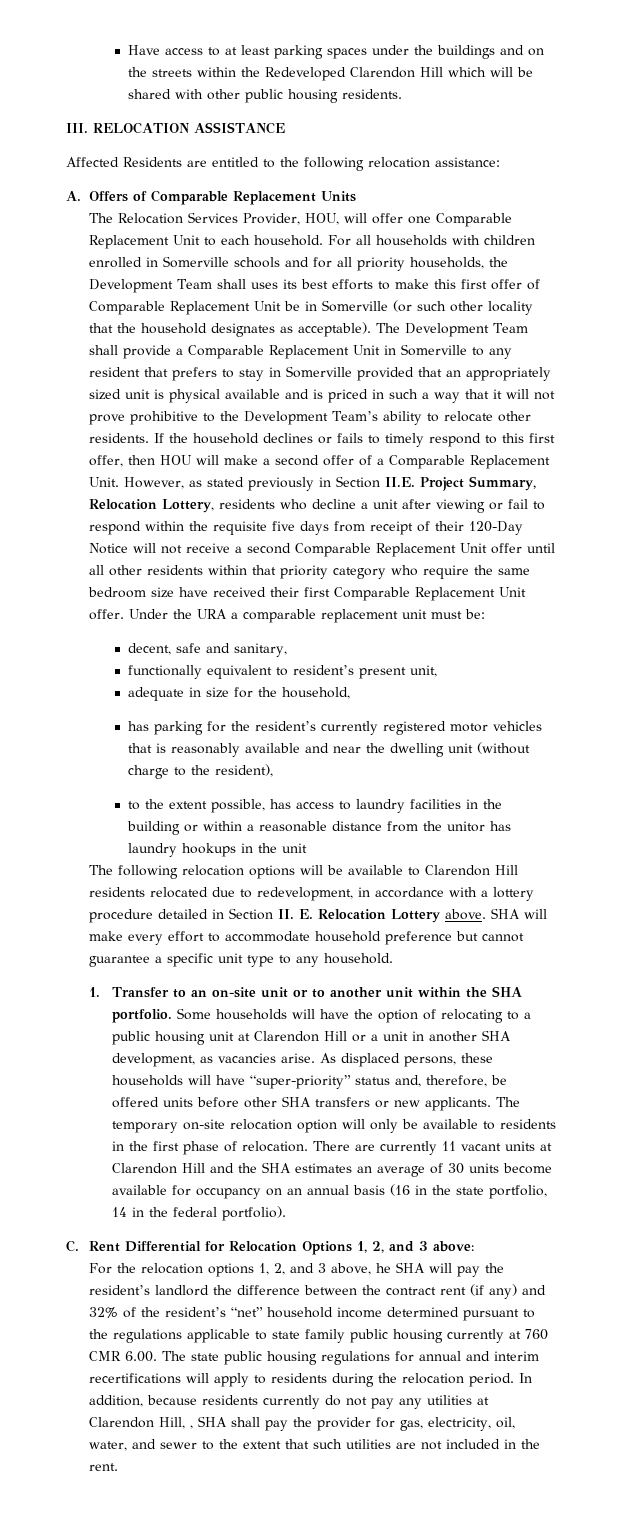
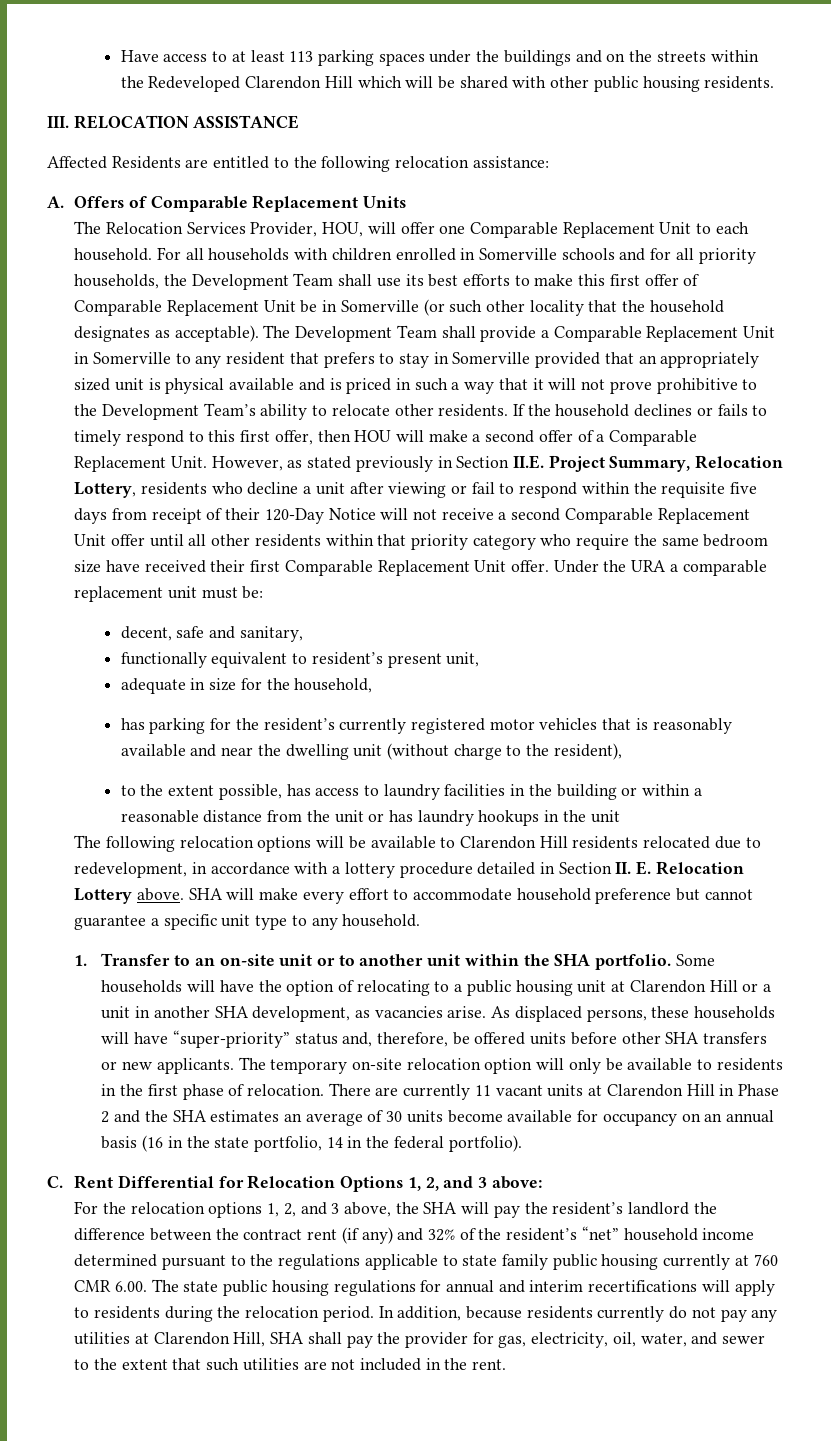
- Have access to at least parking spaces under the buildings and on the streets within the Redeveloped Clarendon Hill which will be shared with other public housing residents.
+ Have access to at least 113 parking spaces under the buildings and on the streets within the Redeveloped Clarendon Hill which will be shared with other public housing residents.
- For all households with children enrolled in Somerville schools and for all priority households, the Development Team shall uses its best efforts to make this first offer of Comparable Replacement Unit be in Somerville (or such other locality that the household designates as acceptable).
+ For all households with children enrolled in Somerville schools and for all priority households, the Development Team shall use its best efforts to make this first offer of Comparable Replacement Unit be in Somerville (or such other locality that the household designates as acceptable).
- to the extent possible, has access to laundry facilities in the building or within a reasonable distance from the unitor has laundry hookups in the unit
+ to the extent possible, has access to laundry facilities in the building or within a reasonable distance from the unit or has laundry hookups in the unit
- There are currently 11 vacant units at Clarendon Hill and the SHA estimates an average of 30 units become available for occupancy on an annual basis (16 in the state portfolio, 14 in the federal portfolio).
+ There are currently 11 vacant units at Clarendon Hill in Phase 2 and the SHA estimates an average of 30 units become available for occupancy on an annual basis (16 in the state portfolio, 14 in the federal portfolio).
- For the relocation options 1, 2, and 3 above, he SHA will pay the resident’s landlord the difference between the contract rent (if any) and 32% of the resident’s “net” household income determined pursuant to the regulations applicable to state family public housing currently at 760 CMR 6.00. The state public housing regulations for annual and interim recertifications will apply to residents during the relocation period.
+ For the relocation options 1, 2, and 3 above, the SHA will pay the resident’s landlord the difference between the contract rent (if any) and 32% of the resident’s “net” household income determined pursuant to the regulations applicable to state family public housing currently at 760 CMR 6.00. The state public housing regulations for annual and interim recertifications will apply to residents during the relocation period.
- In addition, because residents currently do not pay any utilities at Clarendon Hill, , SHA shall pay the provider for gas, electricity, oil, water, and sewer to the extent that such utilities are not included in the rent.
+ In addition, because residents currently do not pay any utilities at Clarendon Hill, SHA shall pay the provider for gas, electricity, oil, water, and sewer to the extent that such utilities are not included in the rent.

